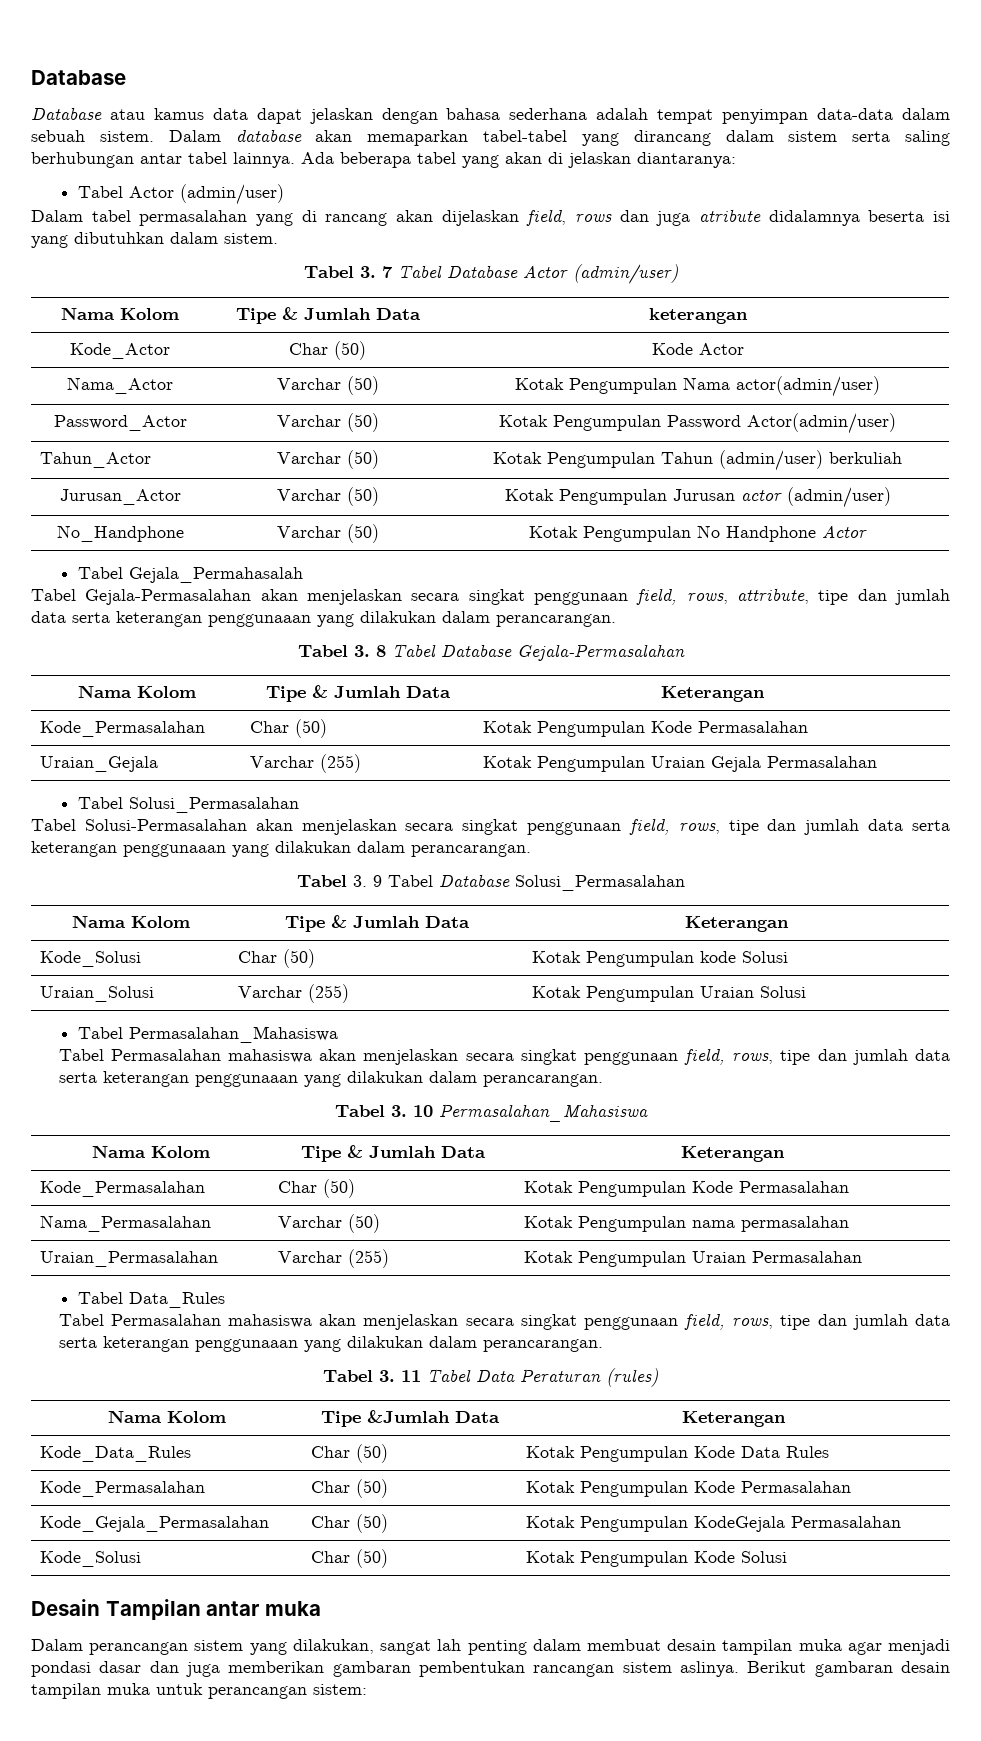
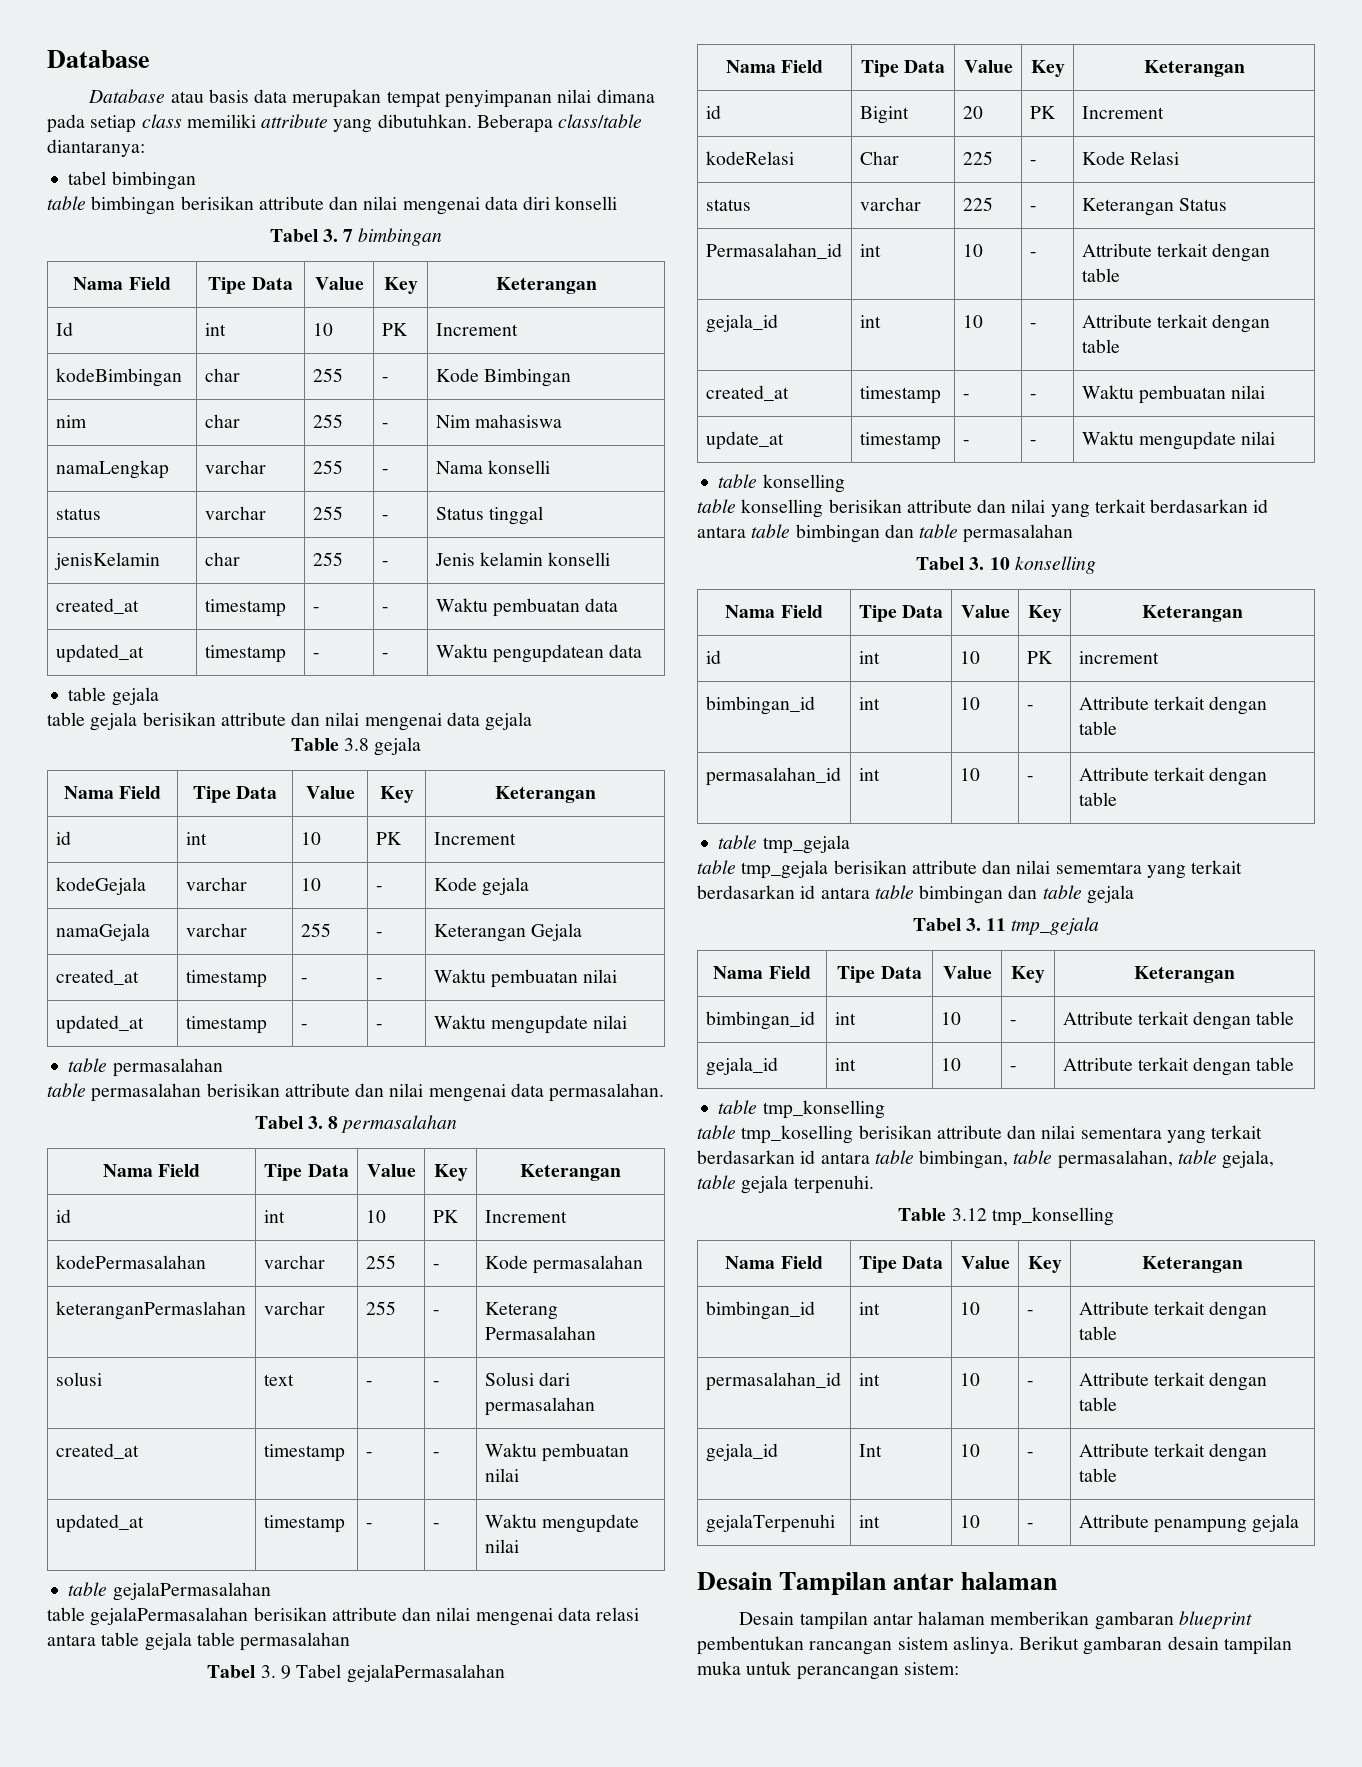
- Database atau kamus data dapat jelaskan dengan bahasa sederhana adalah tempat penyimpan data-data dalam sebuah sistem. Dalam database akan memaparkan tabel-tabel yang dirancang dalam sistem serta saling berhubungan antar tabel lainnya. Ada beberapa tabel yang akan di jelaskan diantaranya:
- Tabel Actor (admin/user)
- Dalam tabel permasalahan yang di rancang akan dijelaskan field, rows dan juga atribute didalamnya beserta isi yang dibutuhkan dalam sistem.
+ Database atau basis data merupakan tempat penyimpanan nilai dimana pada setiap class memiliki attribute yang dibutuhkan. Beberapa class/table diantaranya:
+ tabel bimbingan
+ table bimbingan berisikan attribute dan nilai mengenai data diri konselli
- Tabel 3. 7 Tabel Database Actor (admin/user)
- Nama Kolom | Tipe & Jumlah Data | keterangan
- Kode_Actor | Char (50) | Kode Actor
- Nama_Actor | Varchar (50) | Kotak Pengumpulan Nama actor(admin/user)
- Password_Actor | Varchar (50) | Kotak Pengumpulan Password Actor(admin/user)
- Tahun_Actor | Varchar (50) | Kotak Pengumpulan Tahun (admin/user) berkuliah
- Jurusan_Actor | Varchar (50) | Kotak Pengumpulan Jurusan actor (admin/user)
- No_Handphone | Varchar (50) | Kotak Pengumpulan No Handphone Actor
- Tabel Gejala_Permahasalah
- Tabel Gejala-Permasalahan akan menjelaskan secara singkat penggunaan field, rows, attribute, tipe dan jumlah data serta keterangan penggunaaan yang dilakukan dalam perancarangan.
+ Tabel 3. 7 bimbingan
+ Nama Field | Tipe Data | Value | Key | Keterangan
+ Id | int | 10 | PK | Increment
+ kodeBimbingan | char | 255 | - | Kode Bimbingan
+ nim | char | 255 | - | Nim mahasiswa
+ namaLengkap | varchar | 255 | - | Nama konselli
+ status | varchar | 255 | - | Status tinggal
+ jenisKelamin | char | 255 | - | Jenis kelamin konselli
+ created_at | timestamp | - | - | Waktu pembuatan data
+ updated_at | timestamp | - | - | Waktu pengupdatean data
+ table gejala
+ table gejala berisikan attribute dan nilai mengenai data gejala
+ Table 3.8 gejala
+ Nama Field | Tipe Data | Value | Key | Keterangan
+ id | int | 10 | PK | Increment
+ kodeGejala | varchar | 10 | - | Kode gejala
+ namaGejala | varchar | 255 | - | Keterangan Gejala
+ created_at | timestamp | - | - | Waktu pembuatan nilai
+ updated_at | timestamp | - | - | Waktu mengupdate nilai
+ table permasalahan
+ table permasalahan berisikan attribute dan nilai mengenai data permasalahan.
- Tabel 3. 8 Tabel Database Gejala-Permasalahan
- Nama Kolom | Tipe & Jumlah Data | Keterangan
- Kode_Permasalahan | Char (50) | Kotak Pengumpulan Kode Permasalahan
- Uraian_Gejala | Varchar (255) | Kotak Pengumpulan Uraian Gejala Permasalahan
- Tabel Solusi_Permasalahan
- Tabel Solusi-Permasalahan akan menjelaskan secara singkat penggunaan field, rows, tipe dan jumlah data serta keterangan penggunaaan yang dilakukan dalam perancarangan.
+ Tabel 3. 8 permasalahan
+ Nama Field | Tipe Data | Value | Key | Keterangan
+ id | int | 10 | PK | Increment
+ kodePermasalahan | varchar | 255 | - | Kode permasalahan
+ keteranganPermaslahan | varchar | 255 | - | Keterang Permasalahan
+ solusi | text | - | - | Solusi dari permasalahan
+ created_at | timestamp | - | - | Waktu pembuatan nilai
+ updated_at | timestamp | - | - | Waktu mengupdate nilai
+ table gejalaPermasalahan
+ table gejalaPermasalahan berisikan attribute dan nilai mengenai data relasi antara table gejala table permasalahan
- Tabel 3. 9 Tabel Database Solusi_Permasalahan
- Nama Kolom | Tipe & Jumlah Data | Keterangan
- Kode_Solusi | Char (50) | Kotak Pengumpulan kode Solusi
- Uraian_Solusi | Varchar (255) | Kotak Pengumpulan Uraian Solusi
- Tabel Permasalahan_Mahasiswa
- Tabel Permasalahan mahasiswa akan menjelaskan secara singkat penggunaan field, rows, tipe dan jumlah data serta keterangan penggunaaan yang dilakukan dalam perancarangan.
+ Tabel 3. 9 Tabel gejalaPermasalahan
+ Nama Field | Tipe Data | Value | Key | Keterangan
+ id | Bigint | 20 | PK | Increment
+ kodeRelasi | Char | 225 | - | Kode Relasi
+ status | varchar | 225 | - | Keterangan Status
+ Permasalahan_id | int | 10 | - | Attribute terkait dengan table
+ gejala_id | int | 10 | - | Attribute terkait dengan table
+ created_at | timestamp | - | - | Waktu pembuatan nilai
+ update_at | timestamp | - | - | Waktu mengupdate nilai
+ table konselling
+ table konselling berisikan attribute dan nilai yang terkait berdasarkan id antara table bimbingan dan table permasalahan
- Tabel 3. 10 Permasalahan_Mahasiswa
- Nama Kolom | Tipe & Jumlah Data | Keterangan
- Kode_Permasalahan | Char (50) | Kotak Pengumpulan Kode Permasalahan
- Nama_Permasalahan | Varchar (50) | Kotak Pengumpulan nama permasalahan
- Uraian_Permasalahan | Varchar (255) | Kotak Pengumpulan Uraian Permasalahan
- Tabel Data_Rules
- Tabel Permasalahan mahasiswa akan menjelaskan secara singkat penggunaan field, rows, tipe dan jumlah data serta keterangan penggunaaan yang dilakukan dalam perancarangan.
+ Tabel 3. 10 konselling
+ Nama Field | Tipe Data | Value | Key | Keterangan
+ id | int | 10 | PK | increment
+ bimbingan_id | int | 10 | - | Attribute terkait dengan table
+ permasalahan_id | int | 10 | - | Attribute terkait dengan table
+ table tmp_gejala
+ table tmp_gejala berisikan attribute dan nilai sememtara yang terkait berdasarkan id antara table bimbingan dan table gejala
- Tabel 3. 11 Tabel Data Peraturan (rules)
- Nama Kolom | Tipe &Jumlah Data | Keterangan
- Kode_Data_Rules | Char (50) | Kotak Pengumpulan Kode Data Rules
- Kode_Permasalahan | Char (50) | Kotak Pengumpulan Kode Permasalahan
- Kode_Gejala_Permasalahan | Char (50) | Kotak Pengumpulan KodeGejala Permasalahan
- Kode_Solusi | Char (50) | Kotak Pengumpulan Kode Solusi
- Desain Tampilan antar muka
- Dalam perancangan sistem yang dilakukan, sangat lah penting dalam membuat desain tampilan muka agar menjadi pondasi dasar dan juga memberikan gambaran pembentukan rancangan sistem aslinya.
+ Tabel 3. 11 tmp_gejala
+ Nama Field | Tipe Data | Value | Key | Keterangan
+ bimbingan_id | int | 10 | - | Attribute terkait dengan table
+ gejala_id | int | 10 | - | Attribute terkait dengan table
+ table tmp_konselling
+ table tmp_koselling berisikan attribute dan nilai sementara yang terkait berdasarkan id antara table bimbingan, table permasalahan, table gejala, table gejala terpenuhi.
+ Table 3.12 tmp_konselling
+ Nama Field | Tipe Data | Value | Key | Keterangan
+ bimbingan_id | int | 10 | - | Attribute terkait dengan table
+ permasalahan_id | int | 10 | - | Attribute terkait dengan table
+ gejala_id | Int | 10 | - | Attribute terkait dengan table
+ gejalaTerpenuhi | int | 10 | - | Attribute penampung gejala
+ Desain Tampilan antar halaman
+ Desain tampilan antar halaman memberikan gambaran blueprint pembentukan rancangan sistem aslinya.

